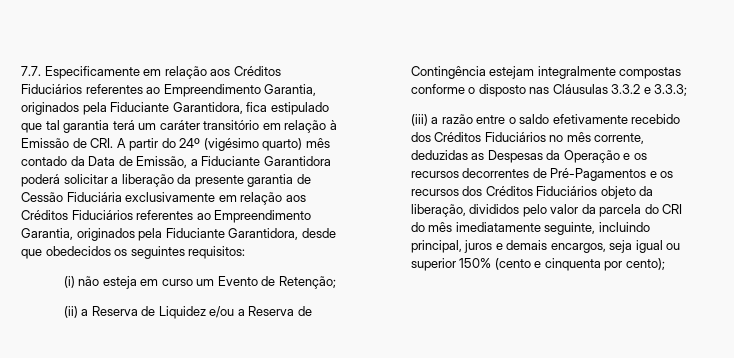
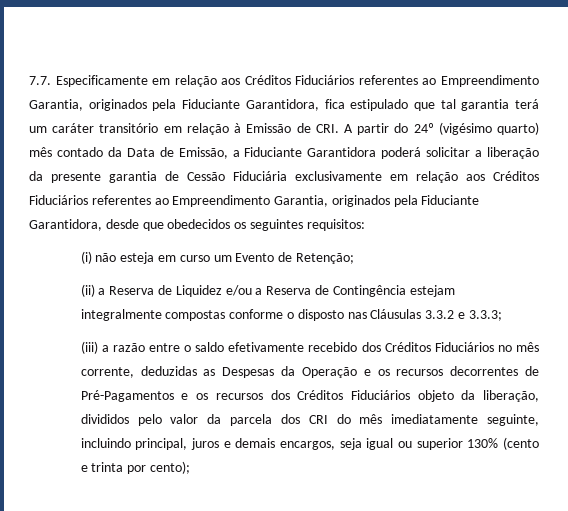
- (iii) a razão entre o saldo efetivamente recebido dos Créditos Fiduciários no mês corrente, deduzidas as Despesas da Operação e os recursos decorrentes de Pré-Pagamentos e os recursos dos Créditos Fiduciários objeto da liberação, divididos pelo valor da parcela do CRI do mês imediatamente seguinte, incluindo principal, juros e demais encargos, seja igual ou superior 150% (cento e cinquenta por cento);
+ (iii) a razão entre o saldo efetivamente recebido dos Créditos Fiduciários no mês corrente, deduzidas as Despesas da Operação e os recursos decorrentes de Pré-Pagamentos e os recursos dos Créditos Fiduciários objeto da liberação, divididos pelo valor da parcela dos CRI do mês imediatamente seguinte, incluindo principal, juros e demais encargos, seja igual ou superior 130% (cento e trinta por cento);

